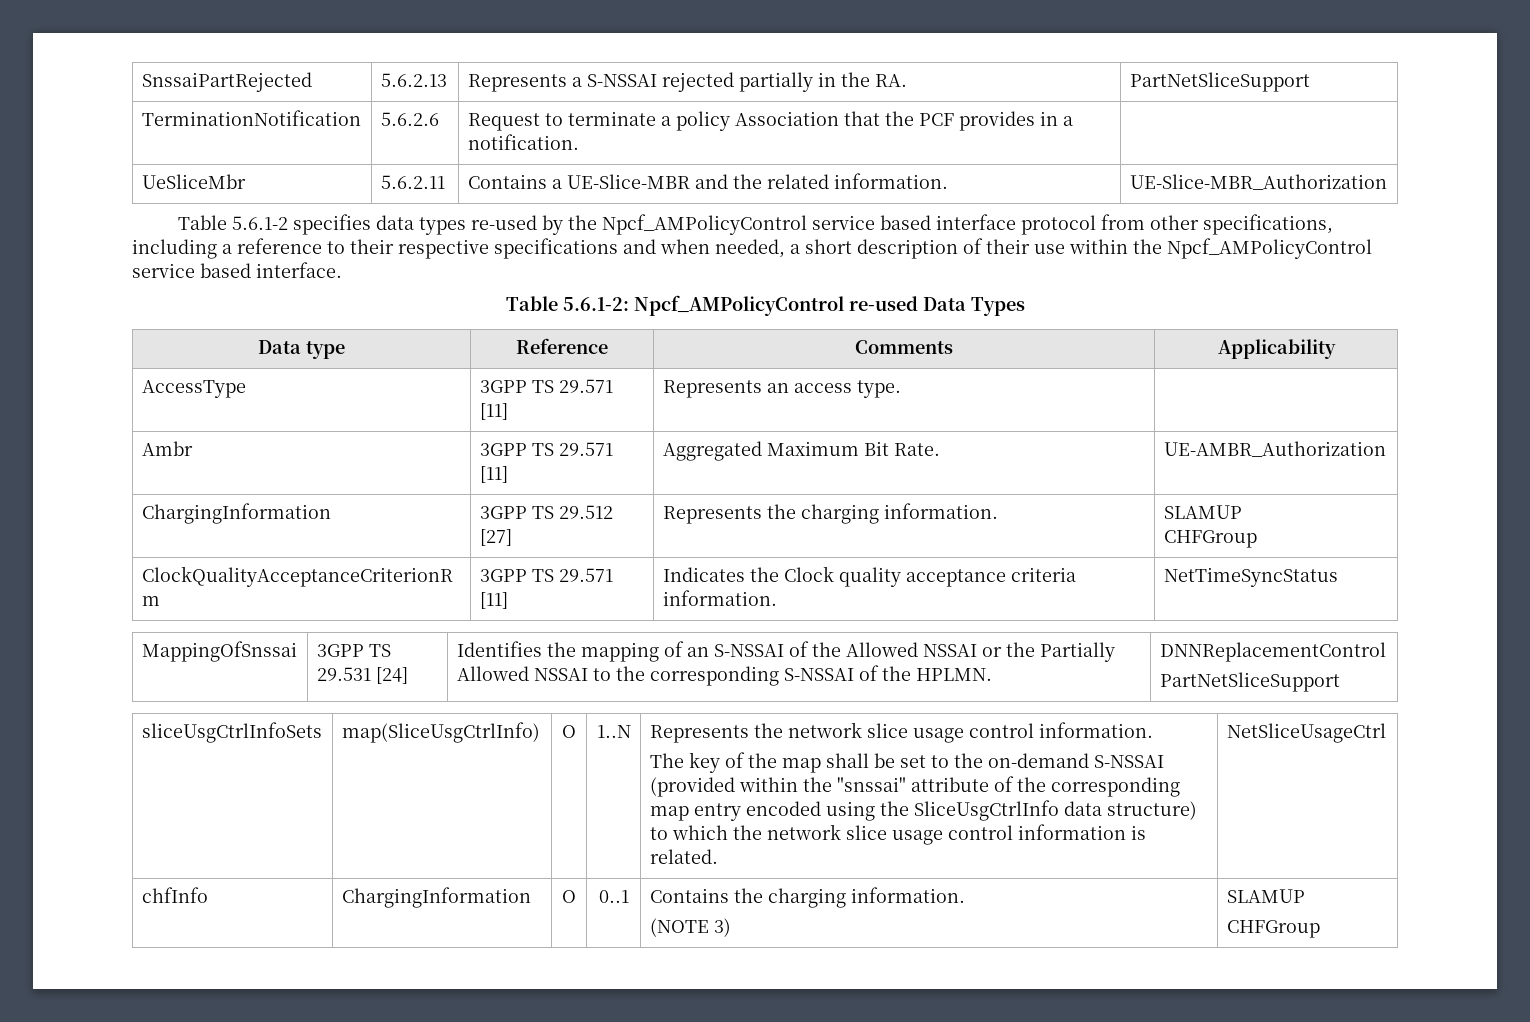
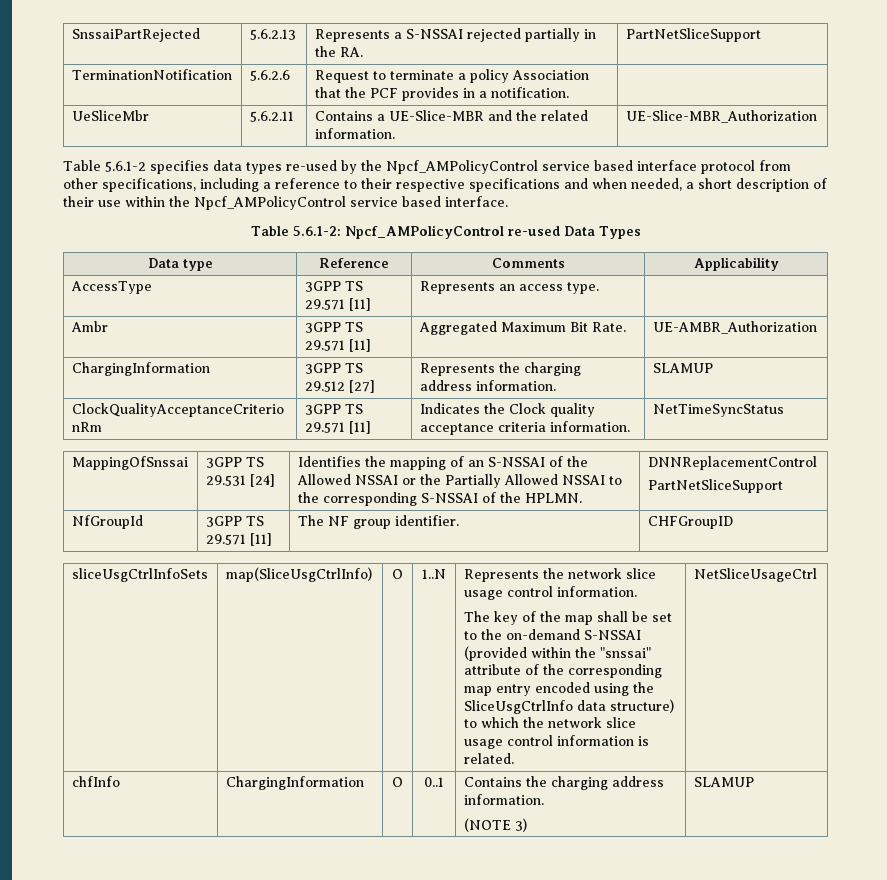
- ChargingInformation | 3GPP TS 29.512 [27] | Represents the charging information. | SLAMUP
- CHFGroup
+ ChargingInformation | 3GPP TS 29.512 [27] | Represents the charging address information. | SLAMUP
+ NfGroupId | 3GPP TS 29.571 [11] | The NF group identifier. | CHFGroupID
- chfInfo | ChargingInformation | O | 0..1 | Contains the charging information.
+ chfInfo | ChargingInformation | O | 0..1 | Contains the charging address information.
  (NOTE 3) | SLAMUP
- CHFGroup

